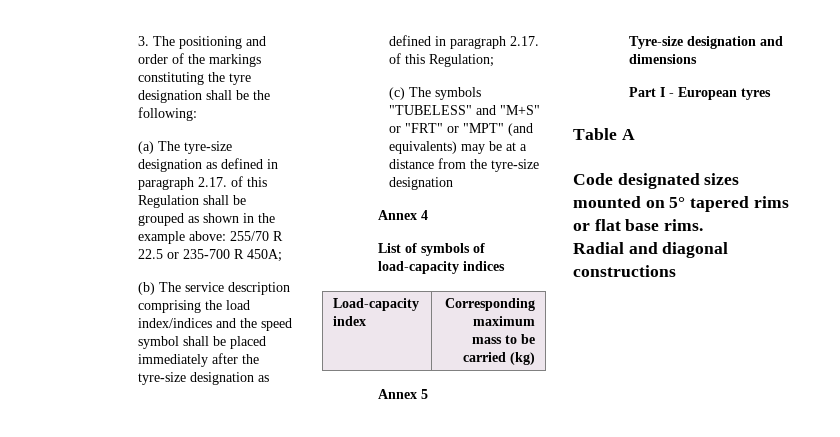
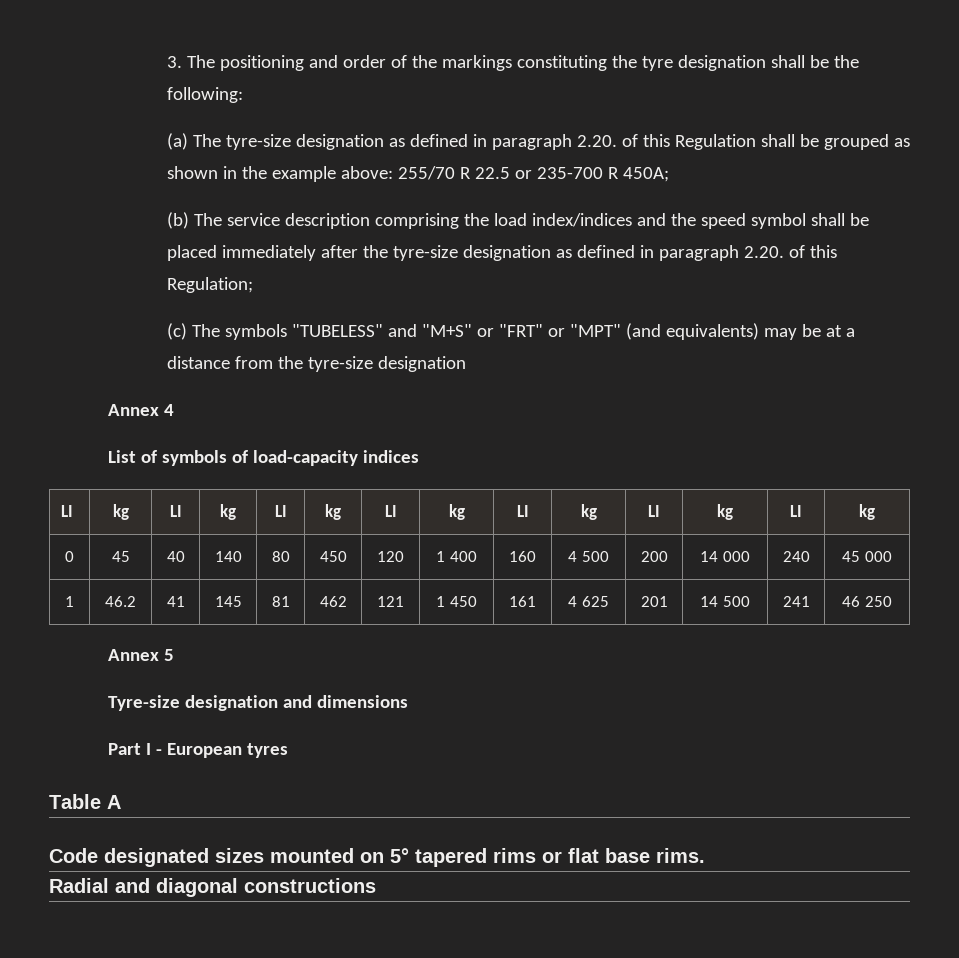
- (a) The tyre-size designation as defined in paragraph 2.17. of this Regulation shall be grouped as shown in the example above: 255/70 R 22.5 or 235-700 R 450A;
+ (a) The tyre-size designation as defined in paragraph 2.20. of this Regulation shall be grouped as shown in the example above: 255/70 R 22.5 or 235-700 R 450A;
- (b) The service description comprising the load index/indices and the speed symbol shall be placed immediately after the tyre-size designation as defined in paragraph 2.17. of this Regulation;
+ (b) The service description comprising the load index/indices and the speed symbol shall be placed immediately after the tyre-size designation as defined in paragraph 2.20. of this Regulation;
- Load-capacity index | Corresponding maximum mass to be carried (kg)
+ LI | kg | LI | kg | LI | kg | LI | kg | LI | kg | LI | kg | LI | kg
+ 0 | 45 | 40 | 140 | 80 | 450 | 120 | 1 400 | 160 | 4 500 | 200 | 14 000 | 240 | 45 000
+ 1 | 46.2 | 41 | 145 | 81 | 462 | 121 | 1 450 | 161 | 4 625 | 201 | 14 500 | 241 | 46 250

